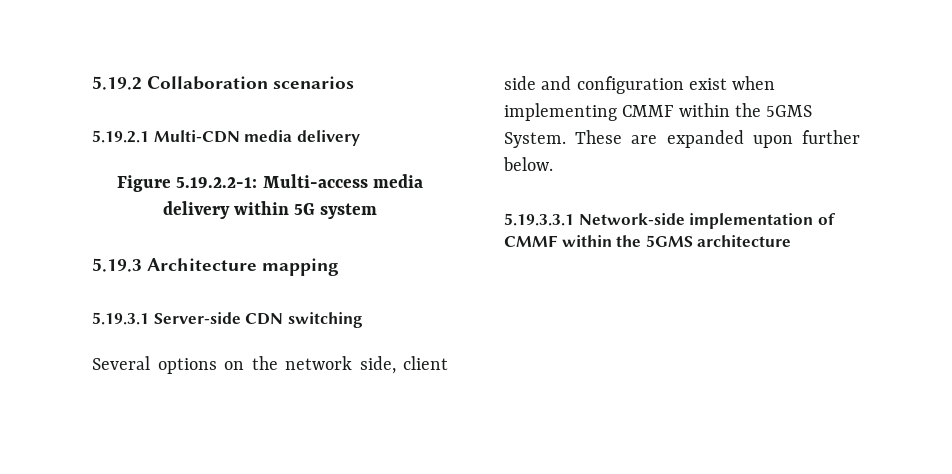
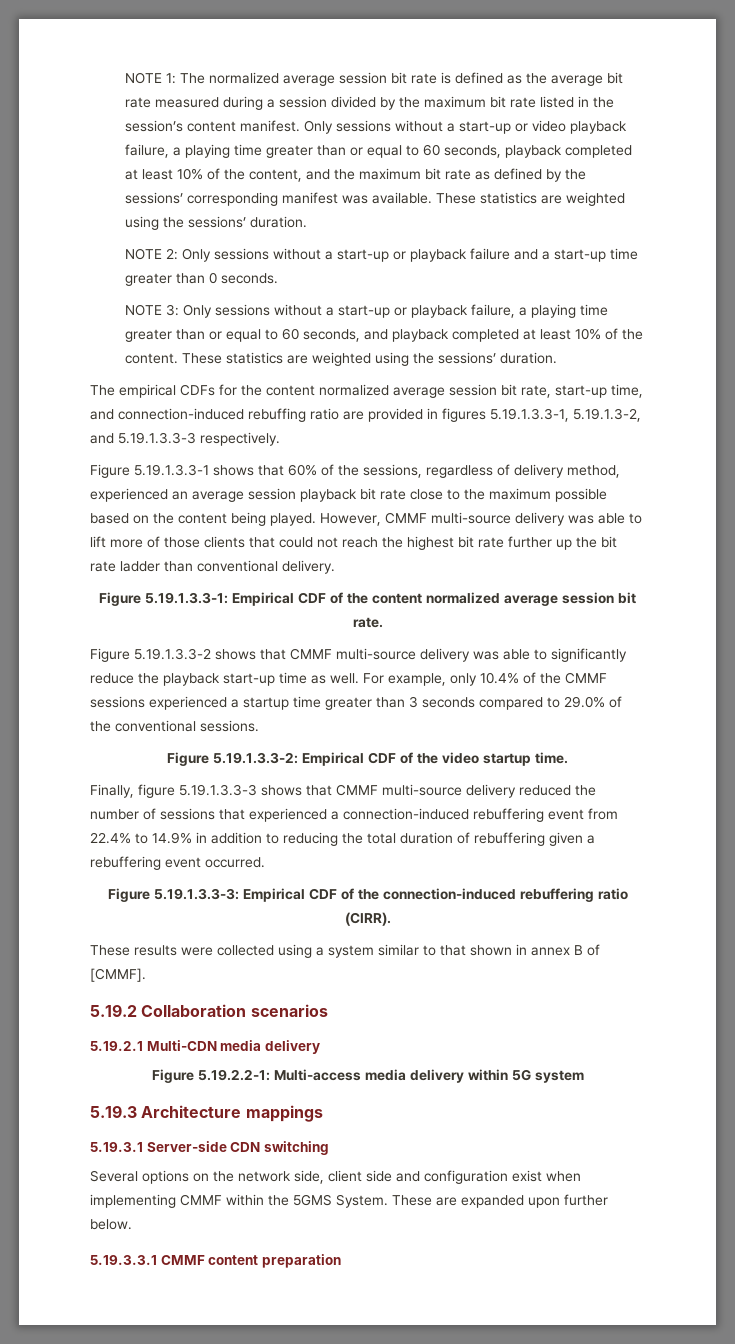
+ NOTE 1: The normalized average session bit rate is defined as the average bit rate measured during a session divided by the maximum bit rate listed in the session’s content manifest. Only sessions without a start-up or video playback failure, a playing time greater than or equal to 60 seconds, playback completed at least 10% of the content, and the maximum bit rate as defined by the sessions’ corresponding manifest was available. These statistics are weighted using the sessions’ duration.
+ NOTE 2: Only sessions without a start-up or playback failure and a start-up time greater than 0 seconds.
+ NOTE 3: Only sessions without a start-up or playback failure, a playing time greater than or equal to 60 seconds, and playback completed at least 10% of the content. These statistics are weighted using the sessions’ duration.
+ The empirical CDFs for the content normalized average session bit rate, start-up time, and connection-induced rebuffing ratio are provided in figures 5.19.1.3.3-1, 5.19.1.3-2, and 5.19.1.3.3-3 respectively.
+ Figure 5.19.1.3.3-1 shows that 60% of the sessions, regardless of delivery method, experienced an average session playback bit rate close to the maximum possible based on the content being played. However, CMMF multi-source delivery was able to lift more of those clients that could not reach the highest bit rate further up the bit rate ladder than conventional delivery.
+ Figure 5.19.1.3.3-1: Empirical CDF of the content normalized average session bit rate.
+ Figure 5.19.1.3.3-2 shows that CMMF multi-source delivery was able to significantly reduce the playback start-up time as well. For example, only 10.4% of the CMMF sessions experienced a startup time greater than 3 seconds compared to 29.0% of the conventional sessions.
+ Figure 5.19.1.3.3-2: Empirical CDF of the video startup time.
+ Finally, figure 5.19.1.3.3-3 shows that CMMF multi-source delivery reduced the number of sessions that experienced a connection-induced rebuffering event from 22.4% to 14.9% in addition to reducing the total duration of rebuffering given a rebuffering event occurred.
+ Figure 5.19.1.3.3-3: Empirical CDF of the connection-induced rebuffering ratio (CIRR).
+ These results were collected using a system similar to that shown in annex B of [CMMF].
- 5.19.3 Architecture mapping
+ 5.19.3 Architecture mappings
- 5.19.3.3.1 Network-side implementation of CMMF within the 5GMS architecture
+ 5.19.3.3.1 CMMF content preparation

